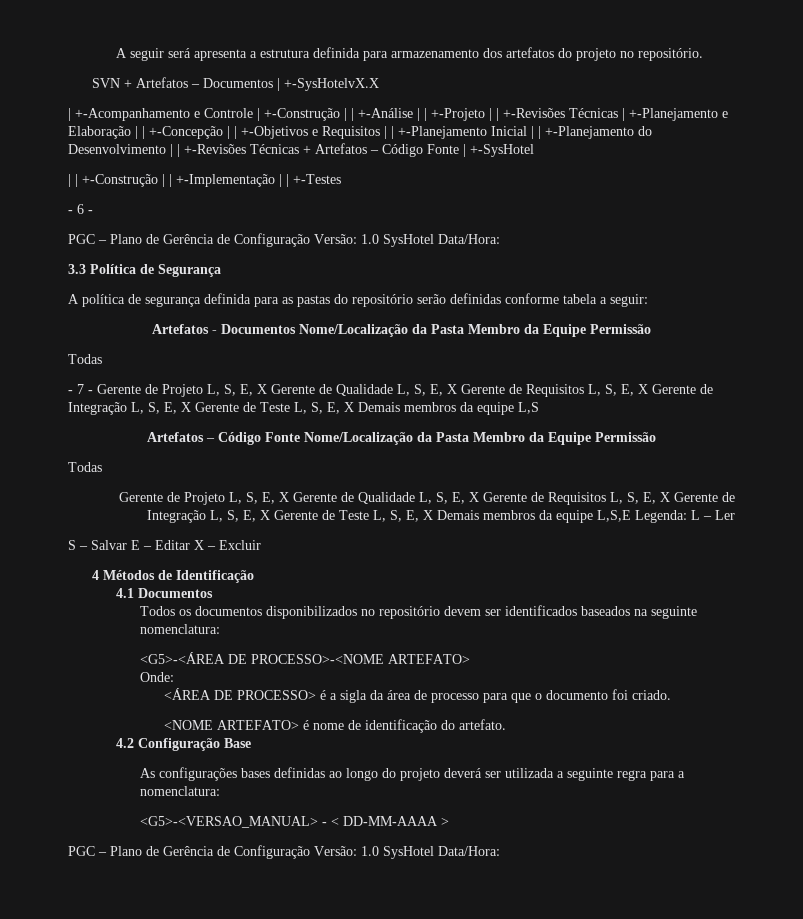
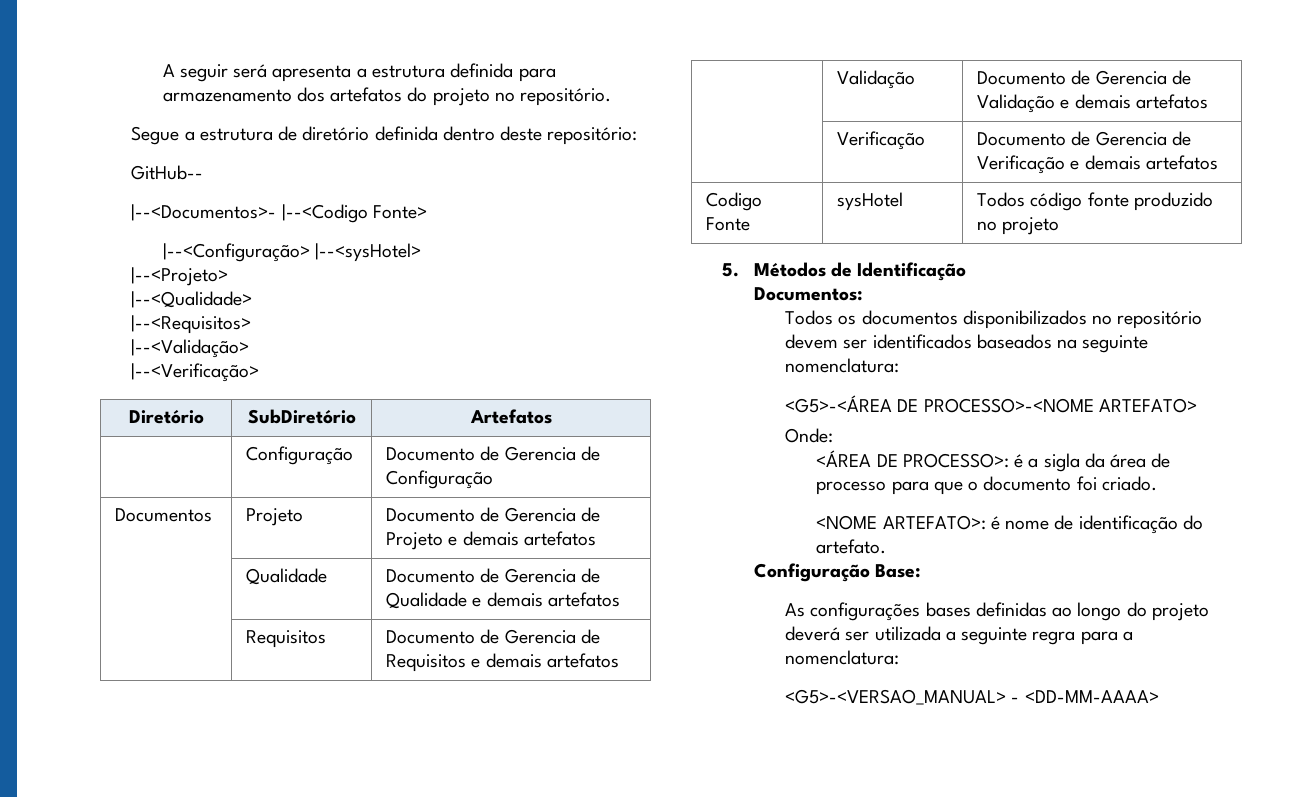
- SVN + Artefatos – Documentos | +-SysHotelvX.X
- | +-Acompanhamento e Controle | +-Construção | | +-Análise | | +-Projeto | | +-Revisões Técnicas | +-Planejamento e Elaboração | | +-Concepção | | +-Objetivos e Requisitos | | +-Planejamento Inicial | | +-Planejamento do Desenvolvimento | | +-Revisões Técnicas + Artefatos – Código Fonte | +-SysHotel
- | | +-Construção | | +-Implementação | | +-Testes
- - 6 -
- PGC – Plano de Gerência de Configuração Versão: 1.0 SysHotel Data/Hora:
- 3.3 Política de Segurança
- A política de segurança definida para as pastas do repositório serão definidas conforme tabela a seguir:
- Artefatos - Documentos Nome/Localização da Pasta Membro da Equipe Permissão
- Todas
- - 7 - Gerente de Projeto L, S, E, X Gerente de Qualidade L, S, E, X Gerente de Requisitos L, S, E, X Gerente de Integração L, S, E, X Gerente de Teste L, S, E, X Demais membros da equipe L,S
- Artefatos – Código Fonte Nome/Localização da Pasta Membro da Equipe Permissão
- Todas
- Gerente de Projeto L, S, E, X Gerente de Qualidade L, S, E, X Gerente de Requisitos L, S, E, X Gerente de Integração L, S, E, X Gerente de Teste L, S, E, X Demais membros da equipe L,S,E Legenda: L – Ler
- S – Salvar E – Editar X – Excluir
- 4 Métodos de Identificação
+ Segue a estrutura de diretório definida dentro deste repositório:
+ GitHub--
+ |--<Documentos>- |--<Codigo Fonte>
+ |--<Configuração> |--<sysHotel>
+ |--<Projeto>
+ |--<Qualidade>
+ |--<Requisitos>
+ |--<Validação>
+ |--<Verificação>
+ Diretório | SubDiretório | Artefatos
+ | Configuração | Documento de Gerencia de Configuração
+ Documentos | Projeto | Documento de Gerencia de Projeto e demais artefatos
+ | Qualidade | Documento de Gerencia de Qualidade e demais artefatos
+ | Requisitos | Documento de Gerencia de Requisitos e demais artefatos
+ | Validação | Documento de Gerencia de Validação e demais artefatos
+ | Verificação | Documento de Gerencia de Verificação e demais artefatos
+ Codigo Fonte | sysHotel | Todos código fonte produzido no projeto
+ 5. Métodos de Identificação
- 4.1 Documentos
+ Documentos:
- <ÁREA DE PROCESSO> é a sigla da área de processo para que o documento foi criado.
+ <ÁREA DE PROCESSO>: é a sigla da área de processo para que o documento foi criado.
- <NOME ARTEFATO> é nome de identificação do artefato.
+ <NOME ARTEFATO>: é nome de identificação do artefato.
- 4.2 Configuração Base
+ Configuração Base:
- <G5>-<VERSAO_MANUAL> - < DD-MM-AAAA >
- PGC – Plano de Gerência de Configuração Versão: 1.0 SysHotel Data/Hora:
+ <G5>-<VERSAO_MANUAL> - <DD-MM-AAAA>

